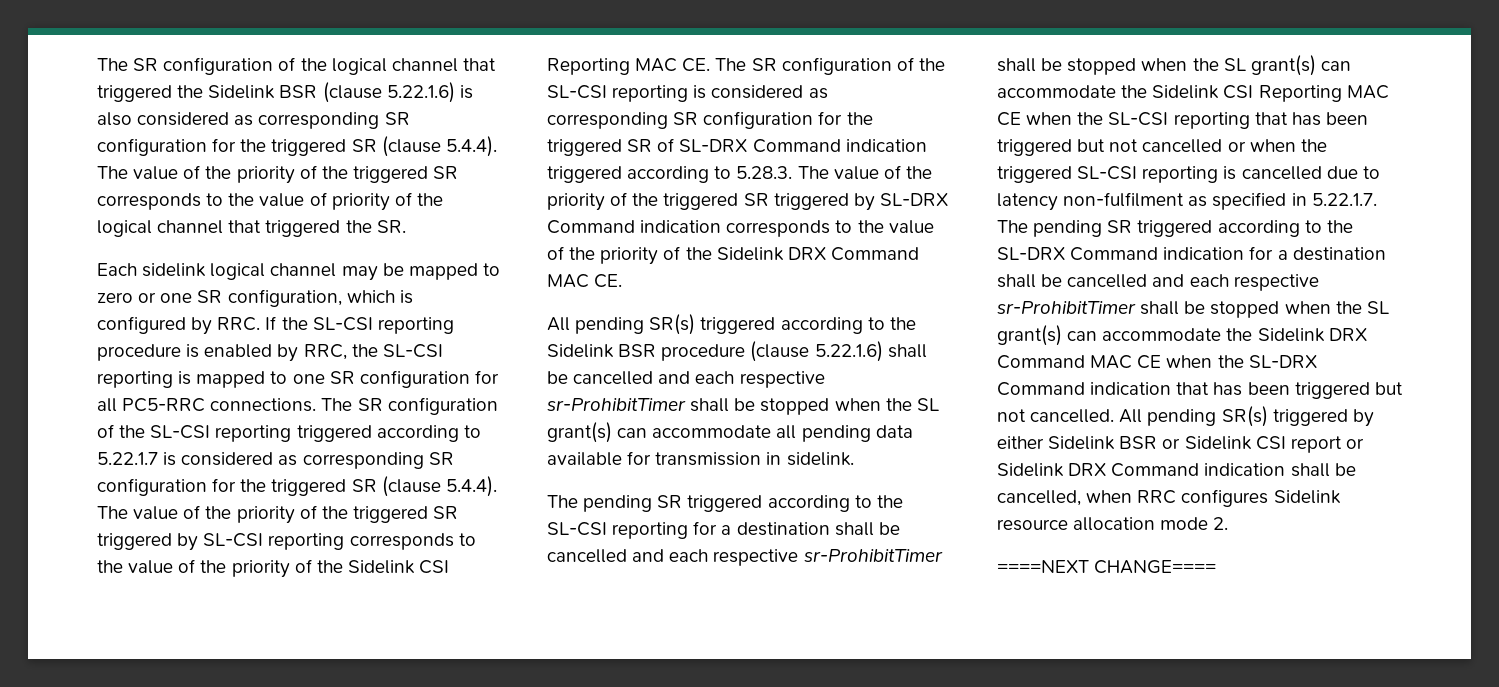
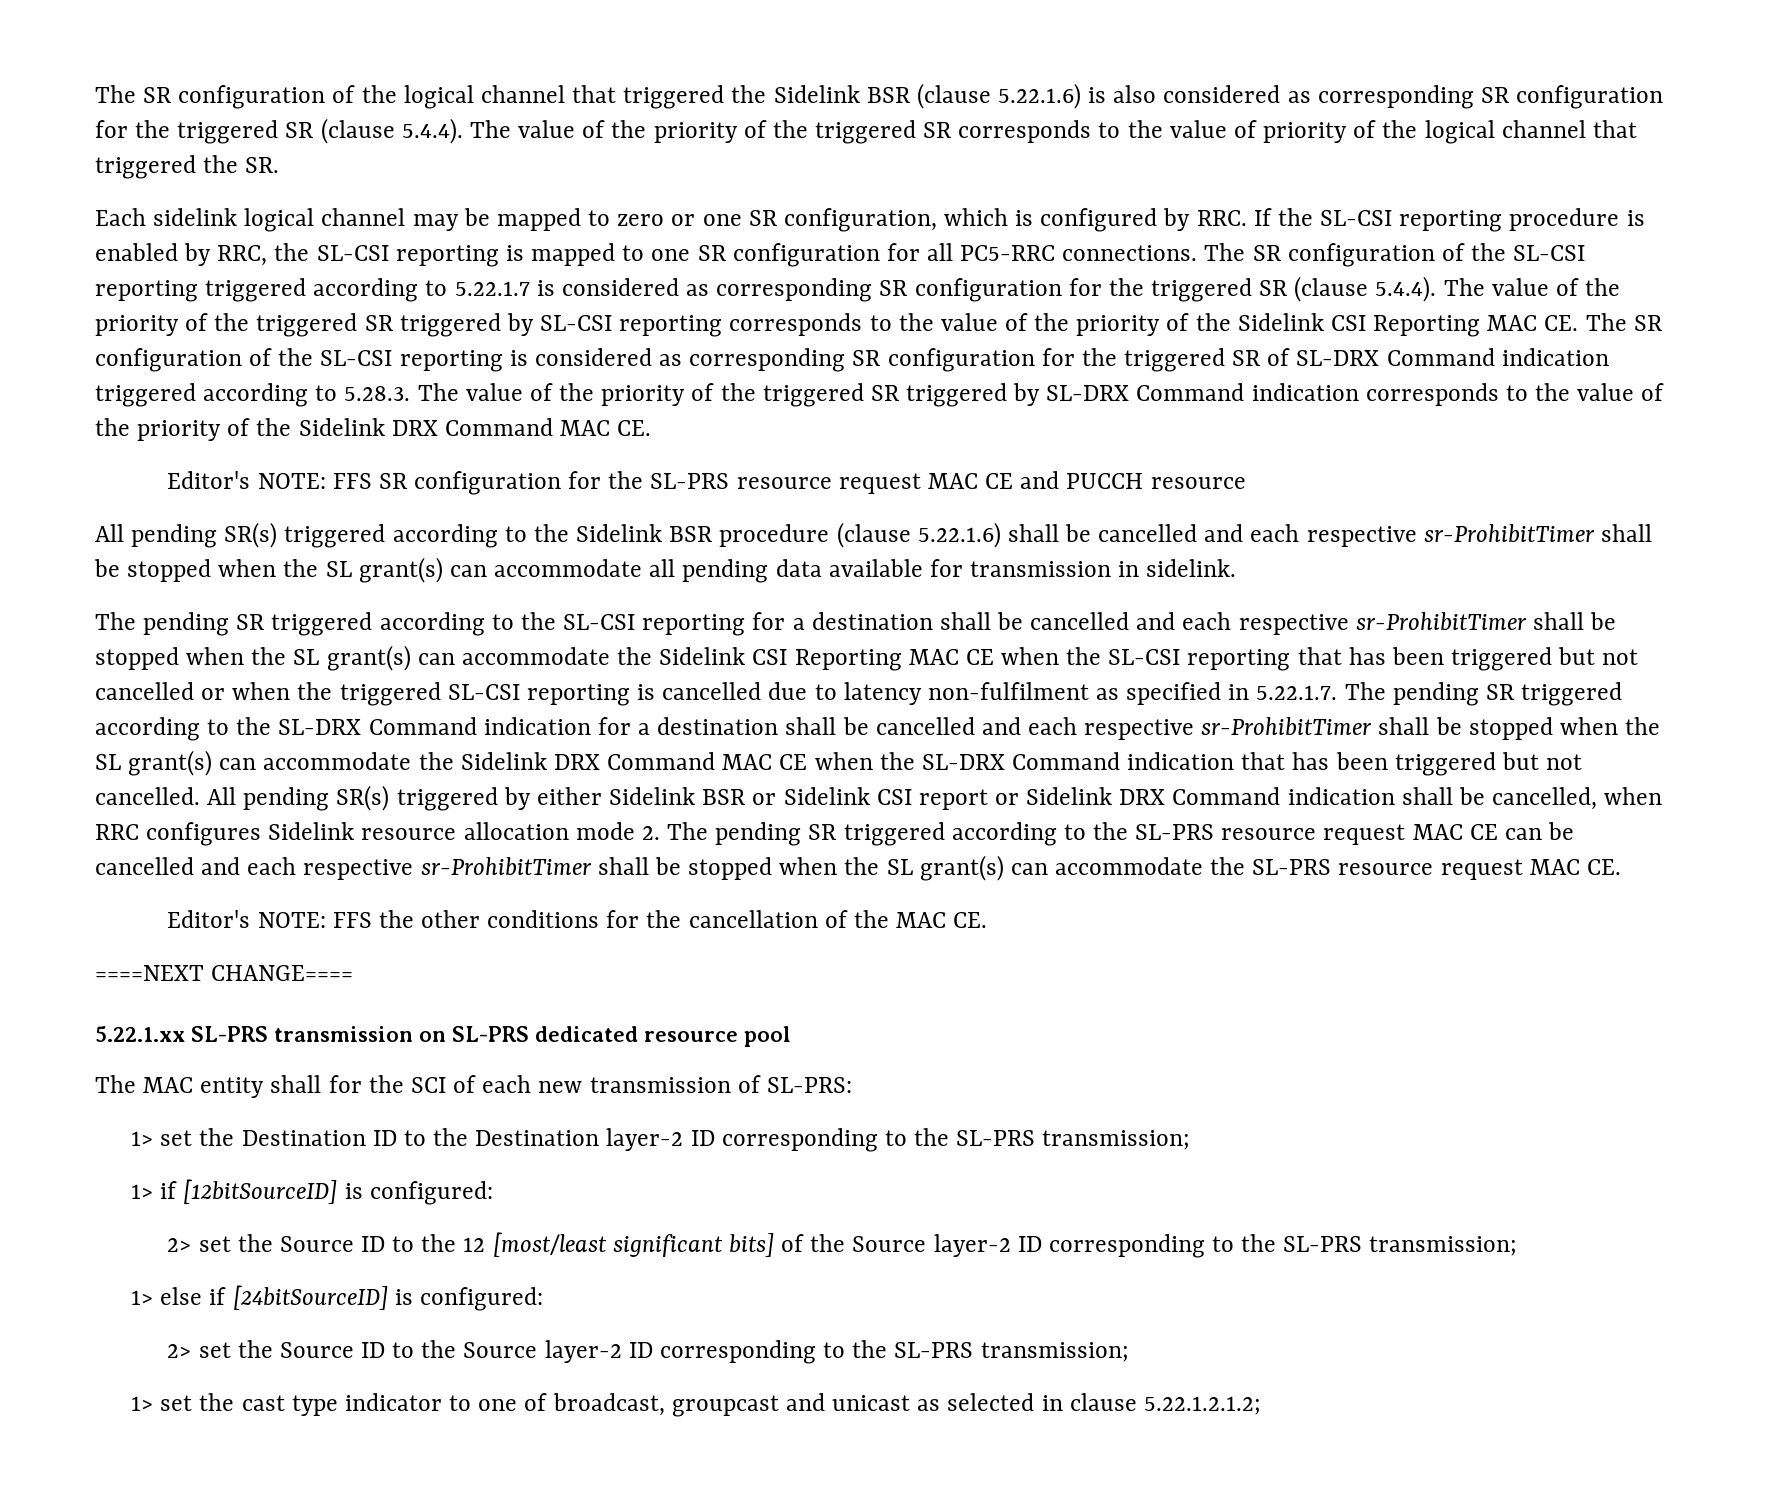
+ Editor's NOTE: FFS SR configuration for the SL-PRS resource request MAC CE and PUCCH resource
- All pending SR(s) triggered by either Sidelink BSR or Sidelink CSI report or Sidelink DRX Command indication shall be cancelled, when RRC configures Sidelink resource allocation mode 2.
+ All pending SR(s) triggered by either Sidelink BSR or Sidelink CSI report or Sidelink DRX Command indication shall be cancelled, when RRC configures Sidelink resource allocation mode 2. The pending SR triggered according to the SL-PRS resource request MAC CE can be cancelled and each respective sr-ProhibitTimer shall be stopped when the SL grant(s) can accommodate the SL-PRS resource request MAC CE.
+ Editor's NOTE: FFS the other conditions for the cancellation of the MAC CE.
  ====NEXT CHANGE====
+ 5.22.1.xx SL-PRS transmission on SL-PRS dedicated resource pool
+ The MAC entity shall for the SCI of each new transmission of SL-PRS:
+ 1> set the Destination ID to the Destination layer-2 ID corresponding to the SL-PRS transmission;
+ 1> if [12bitSourceID] is configured:
+ 2> set the Source ID to the 12 [most/least significant bits] of the Source layer-2 ID corresponding to the SL-PRS transmission;
+ 1> else if [24bitSourceID] is configured:
+ 2> set the Source ID to the Source layer-2 ID corresponding to the SL-PRS transmission;
+ 1> set the cast type indicator to one of broadcast, groupcast and unicast as selected in clause 5.22.1.2.1.2;

